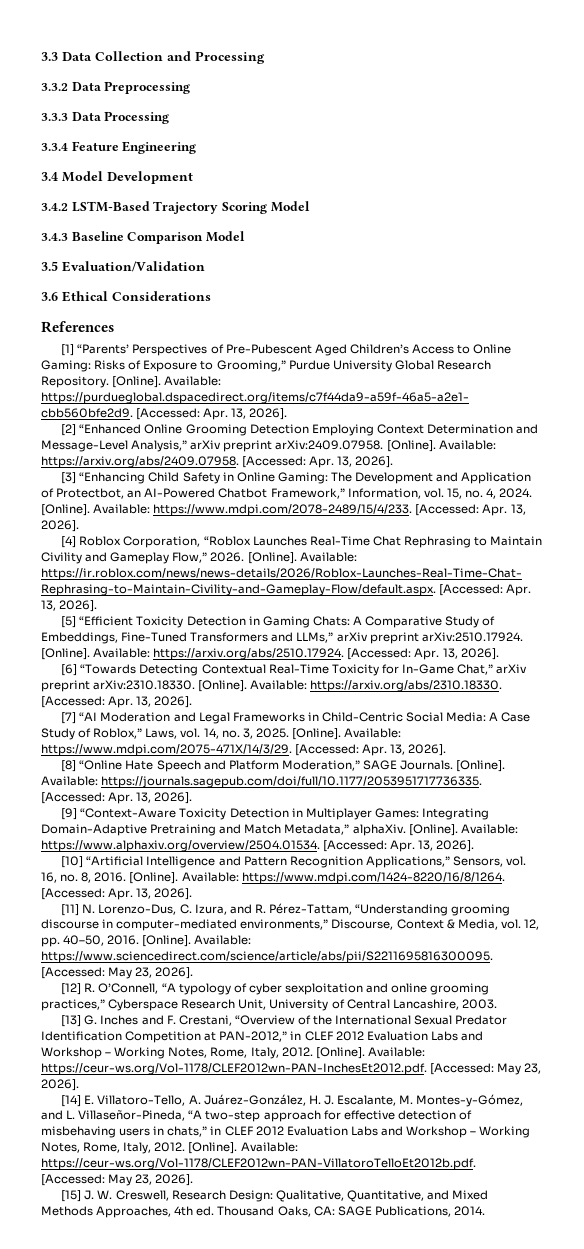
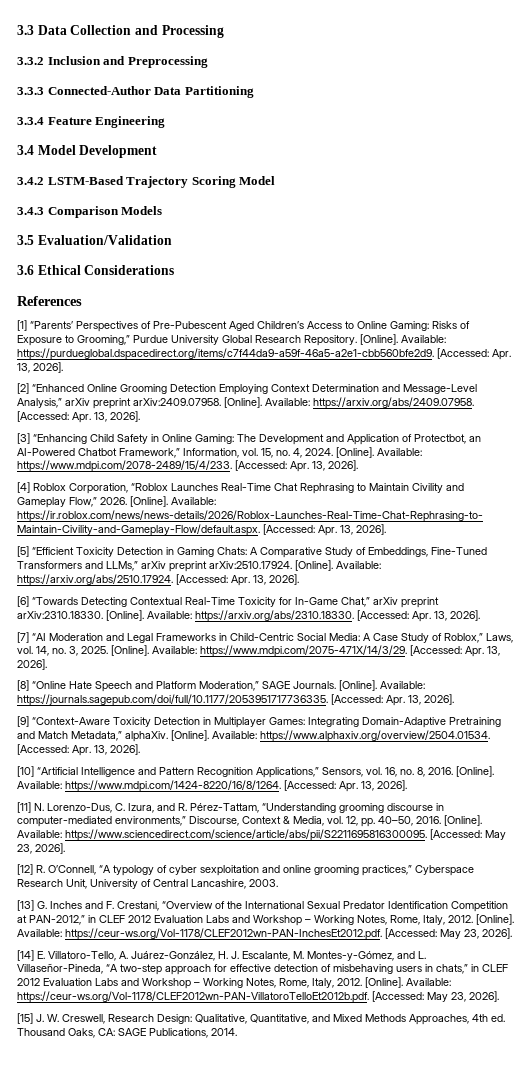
- 3.3.2 Data Preprocessing
+ 3.3.2 Inclusion and Preprocessing
- 3.3.3 Data Processing
+ 3.3.3 Connected-Author Data Partitioning
- 3.4.3 Baseline Comparison Model
+ 3.4.3 Comparison Models

